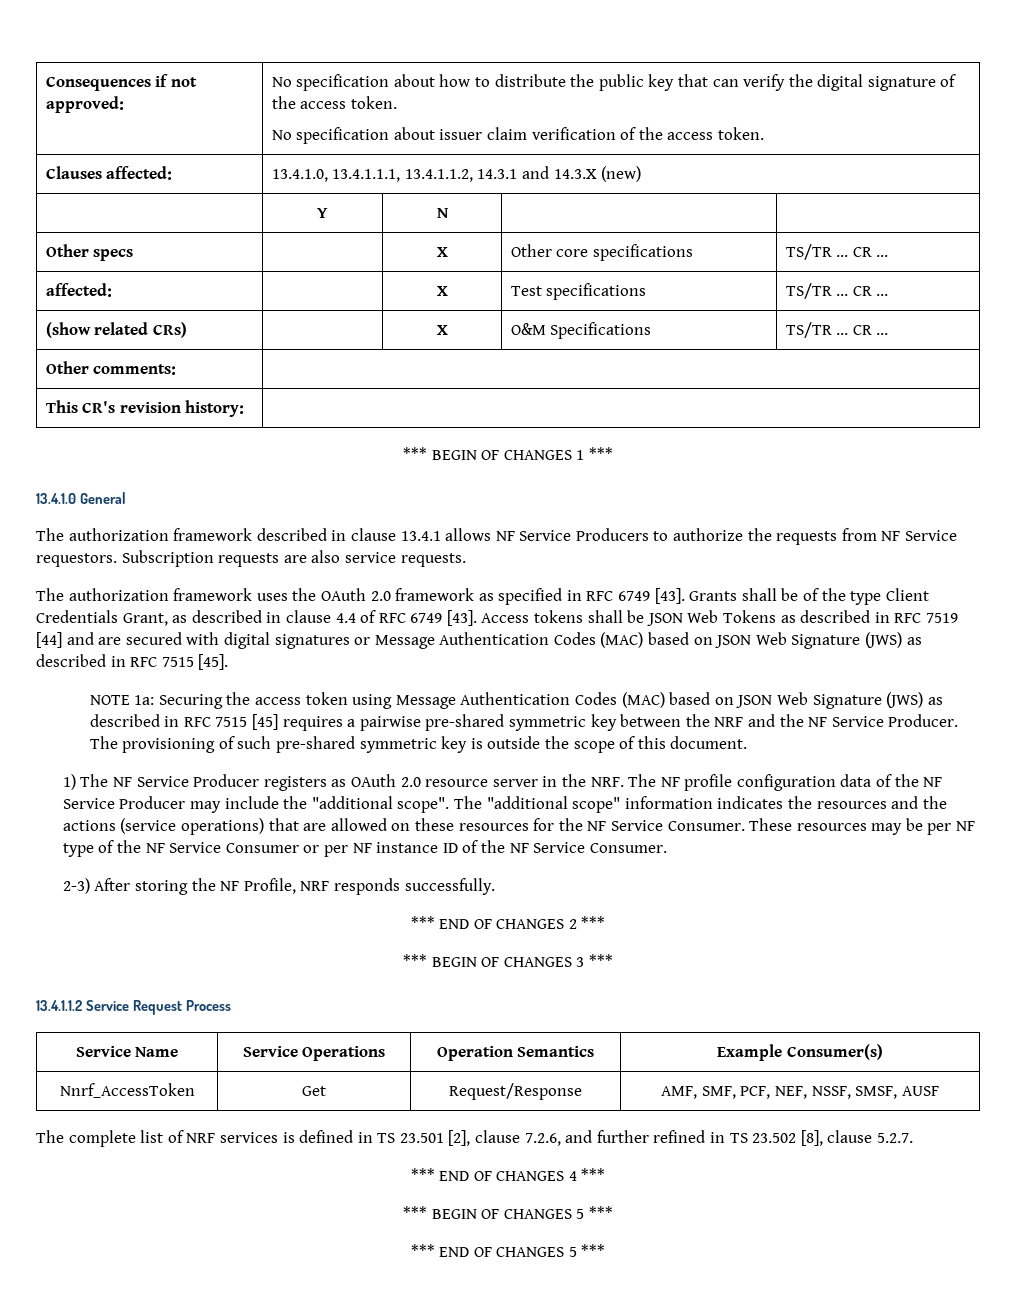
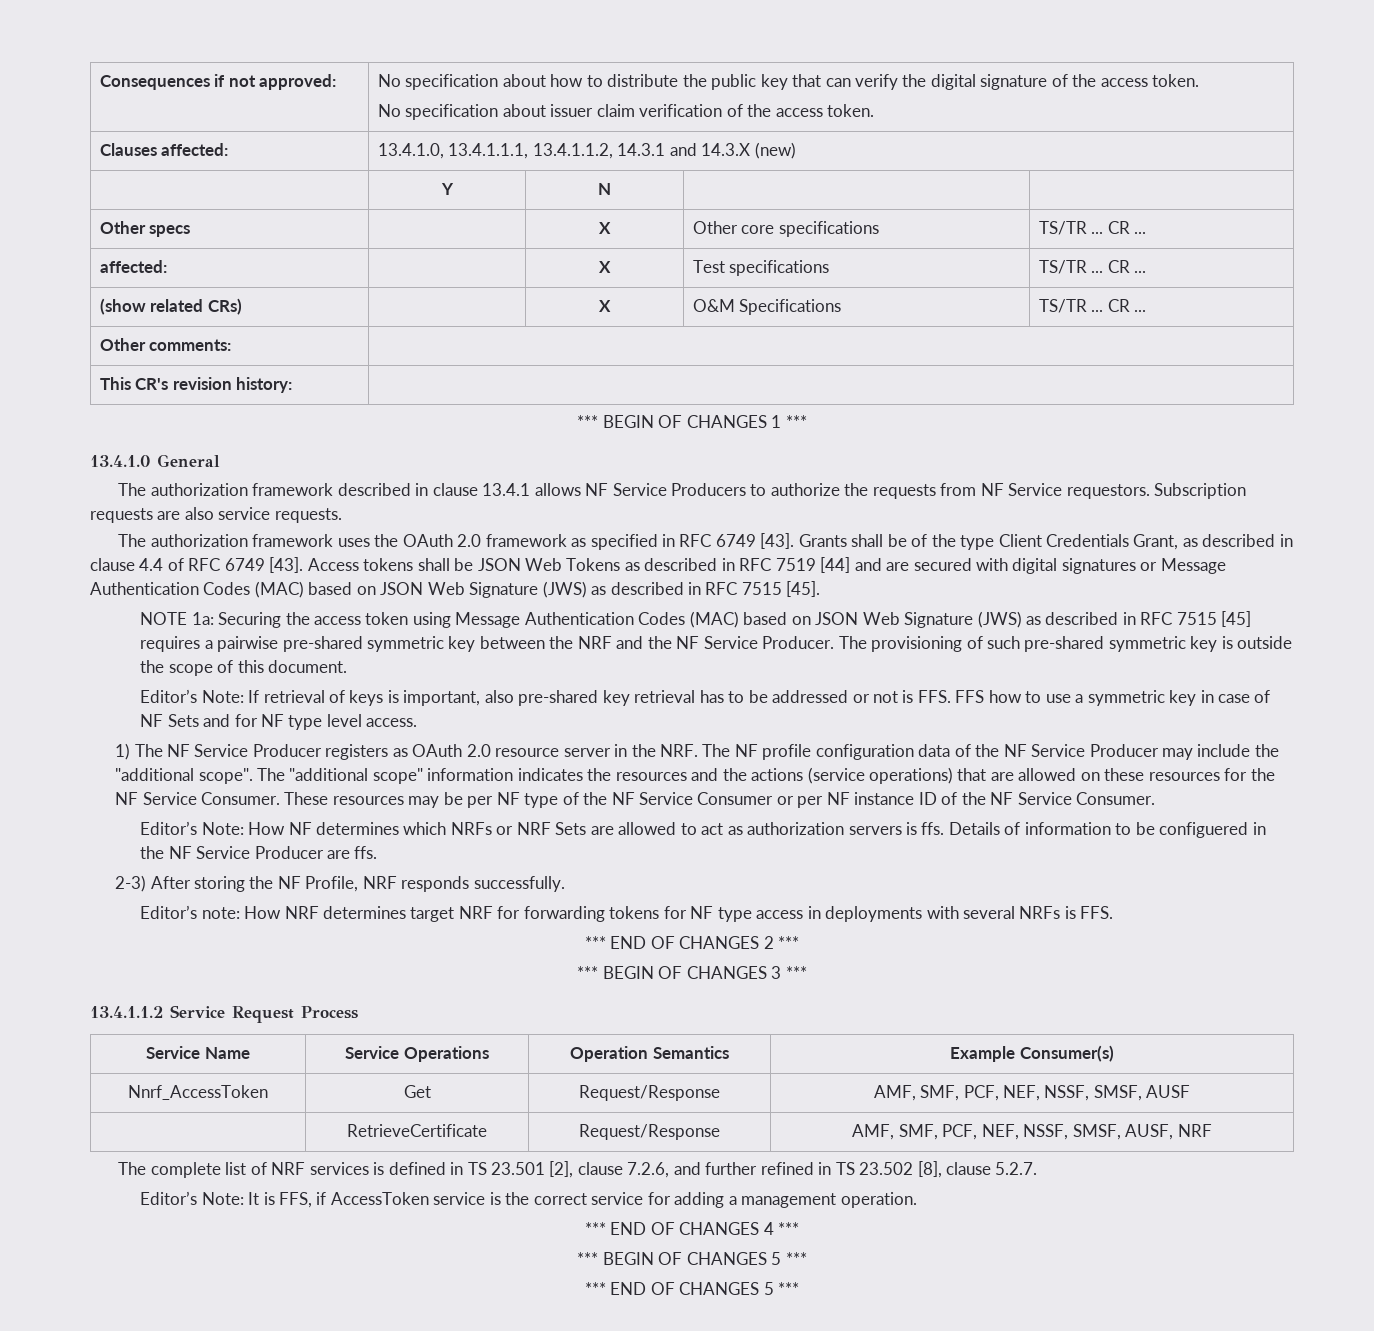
+ Editor’s Note: If retrieval of keys is important, also pre-shared key retrieval has to be addressed or not is FFS. FFS how to use a symmetric key in case of NF Sets and for NF type level access.
+ Editor’s Note: How NF determines which NRFs or NRF Sets are allowed to act as authorization servers is ffs. Details of information to be configuered in the NF Service Producer are ffs.
+ Editor’s note: How NRF determines target NRF for forwarding tokens for NF type access in deployments with several NRFs is FFS.
+ | RetrieveCertificate | Request/Response | AMF, SMF, PCF, NEF, NSSF, SMSF, AUSF, NRF
+ Editor’s Note: It is FFS, if AccessToken service is the correct service for adding a management operation.

